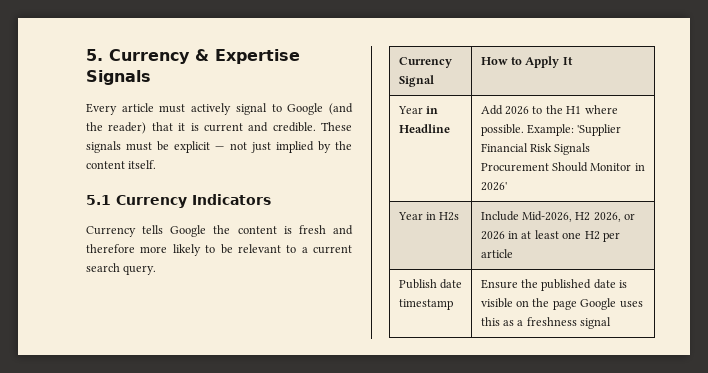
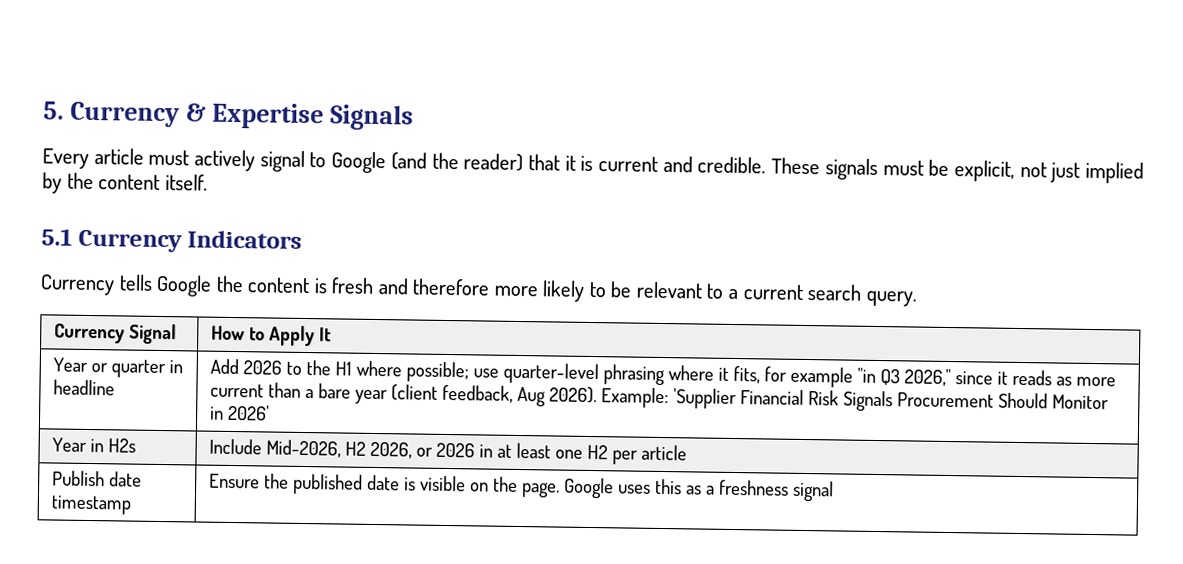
- These signals must be explicit — not just implied by the content itself.
+ These signals must be explicit, not just implied by the content itself.
- Year in Headline
+ Year or quarter in headline
- Add 2026 to the H1 where possible.
+ Add 2026 to the H1 where possible; use quarter-level phrasing where it fits, for example "in Q3 2026," since it reads as more current than a bare year (client feedback, Aug 2026).
- Publish date timestamp | Ensure the published date is visible on the page Google uses this as a freshness signal
+ Publish date timestamp | Ensure the published date is visible on the page. Google uses this as a freshness signal

